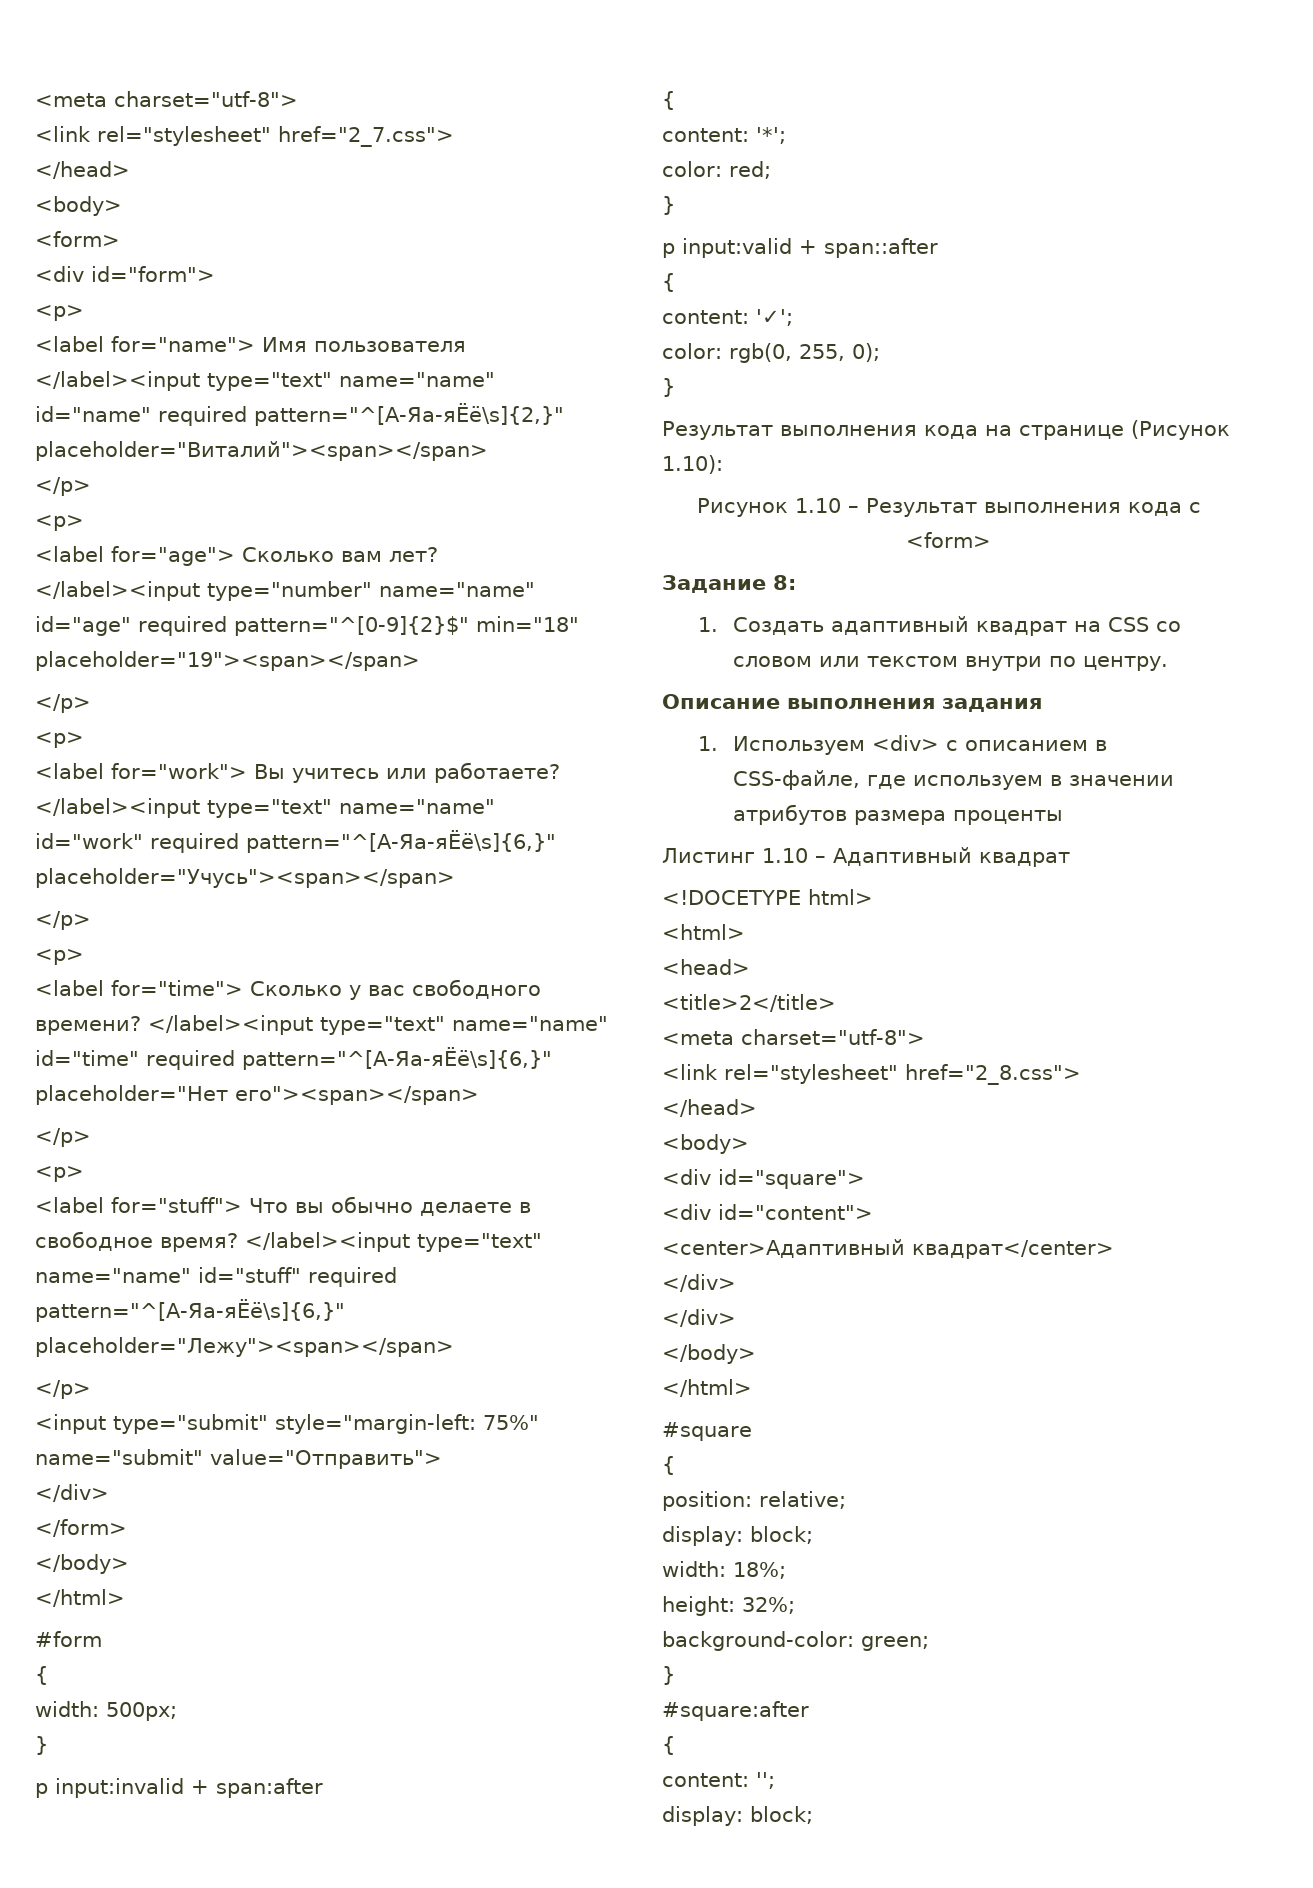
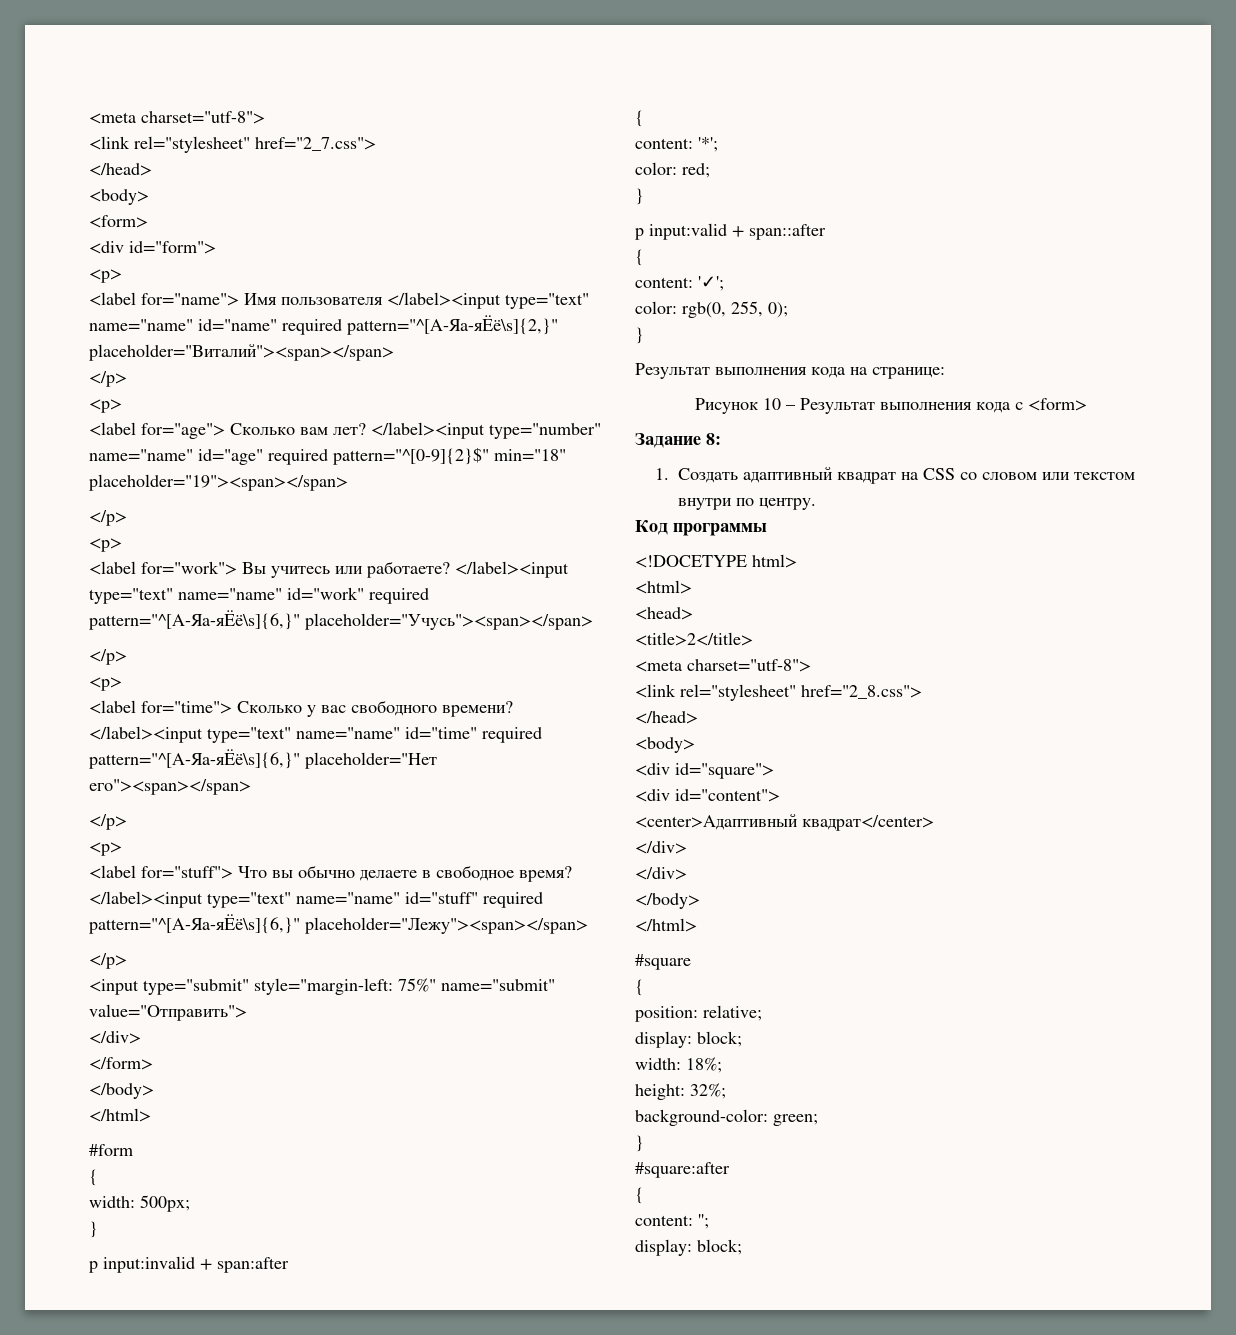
- Результат выполнения кода на странице (Рисунок 1.10):
+ Результат выполнения кода на странице:
- Рисунок 1.10 – Результат выполнения кода с <form>
+ Рисунок 10 – Результат выполнения кода с <form>
- Описание выполнения задания
- 1. Используем <div> с описанием в CSS-файле, где используем в значении атрибутов размера проценты
- Листинг 1.10 – Адаптивный квадрат
+ Код программы

